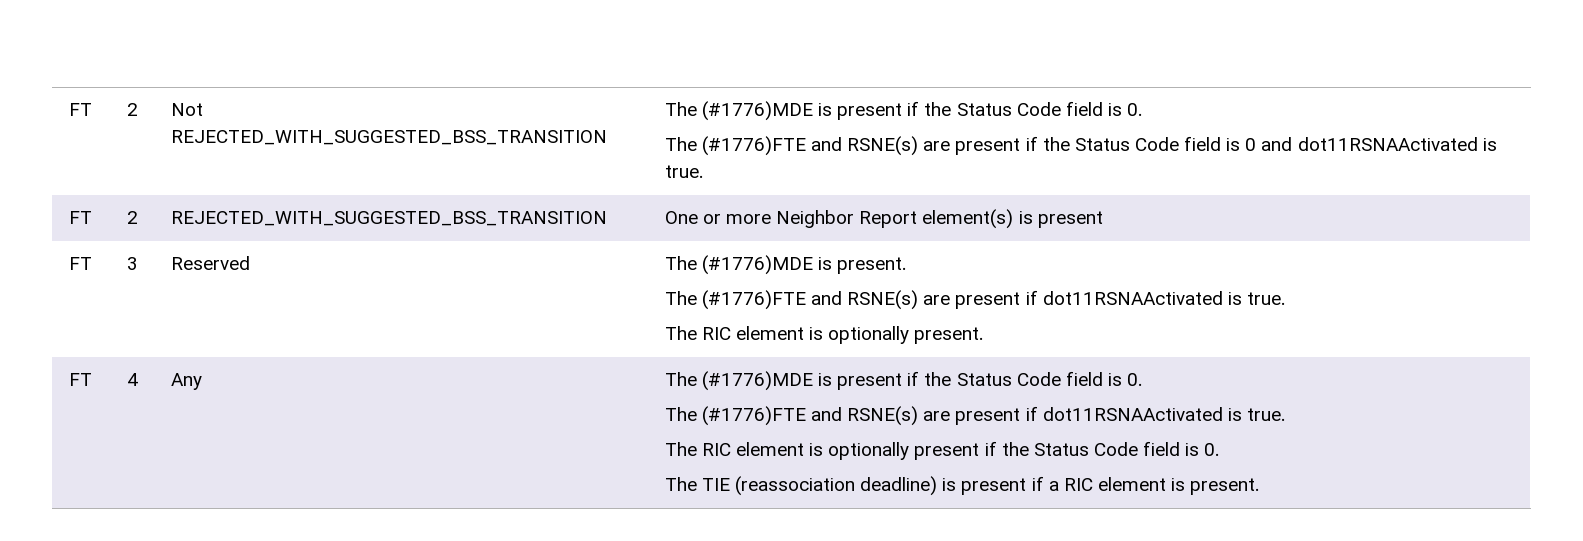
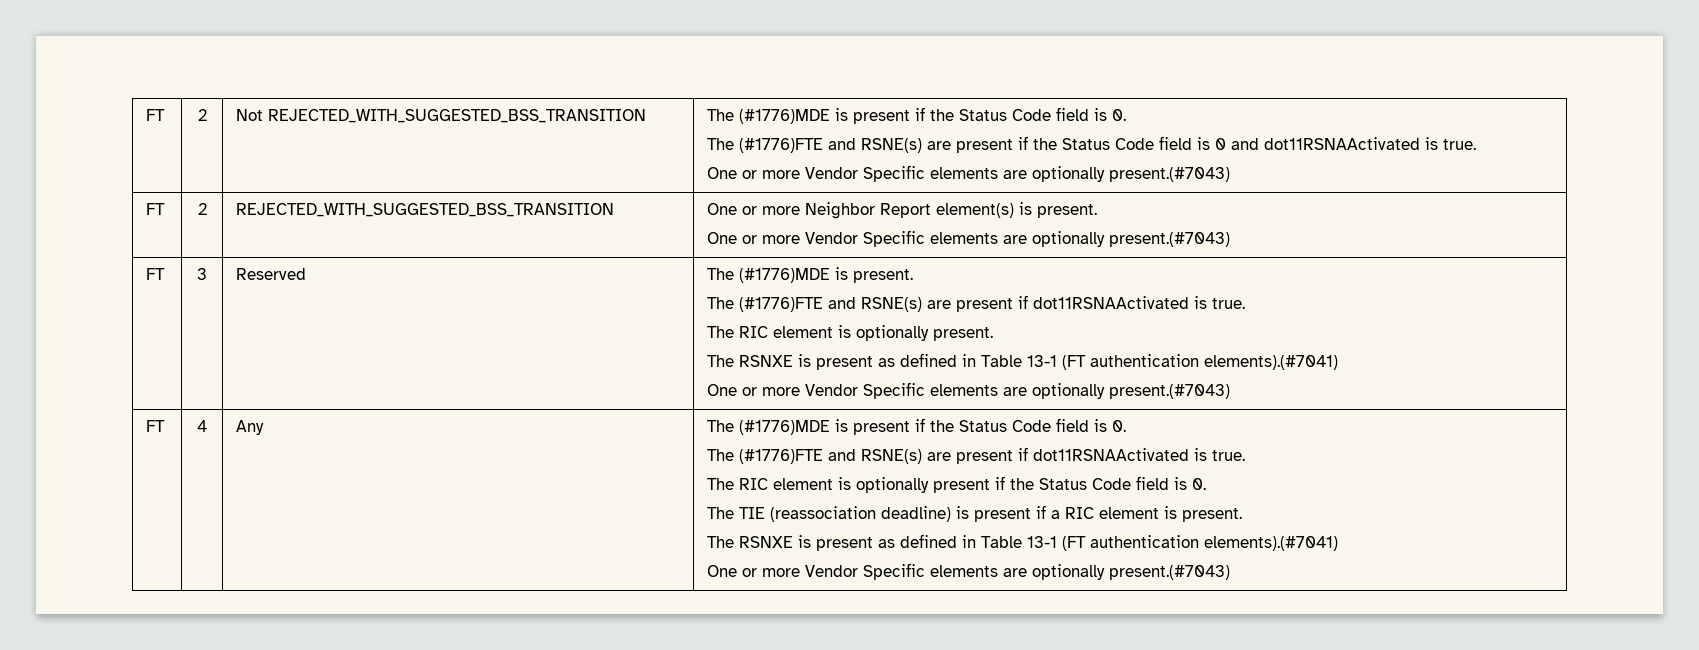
  The (#1776)FTE and RSNE(s) are present if the Status Code field is 0 and dot11RSNAActivated is true.
+ One or more Vendor Specific elements are optionally present.(#7043)
- FT | 2 | REJECTED_WITH_SUGGESTED_BSS_TRANSITION | One or more Neighbor Report element(s) is present
+ FT | 2 | REJECTED_WITH_SUGGESTED_BSS_TRANSITION | One or more Neighbor Report element(s) is present.
+ One or more Vendor Specific elements are optionally present.(#7043)
  The RIC element is optionally present.
+ The RSNXE is present as defined in Table 13-1 (FT authentication elements).(#7041)
+ One or more Vendor Specific elements are optionally present.(#7043)
  The TIE (reassociation deadline) is present if a RIC element is present.
+ The RSNXE is present as defined in Table 13-1 (FT authentication elements).(#7041)
+ One or more Vendor Specific elements are optionally present.(#7043)

